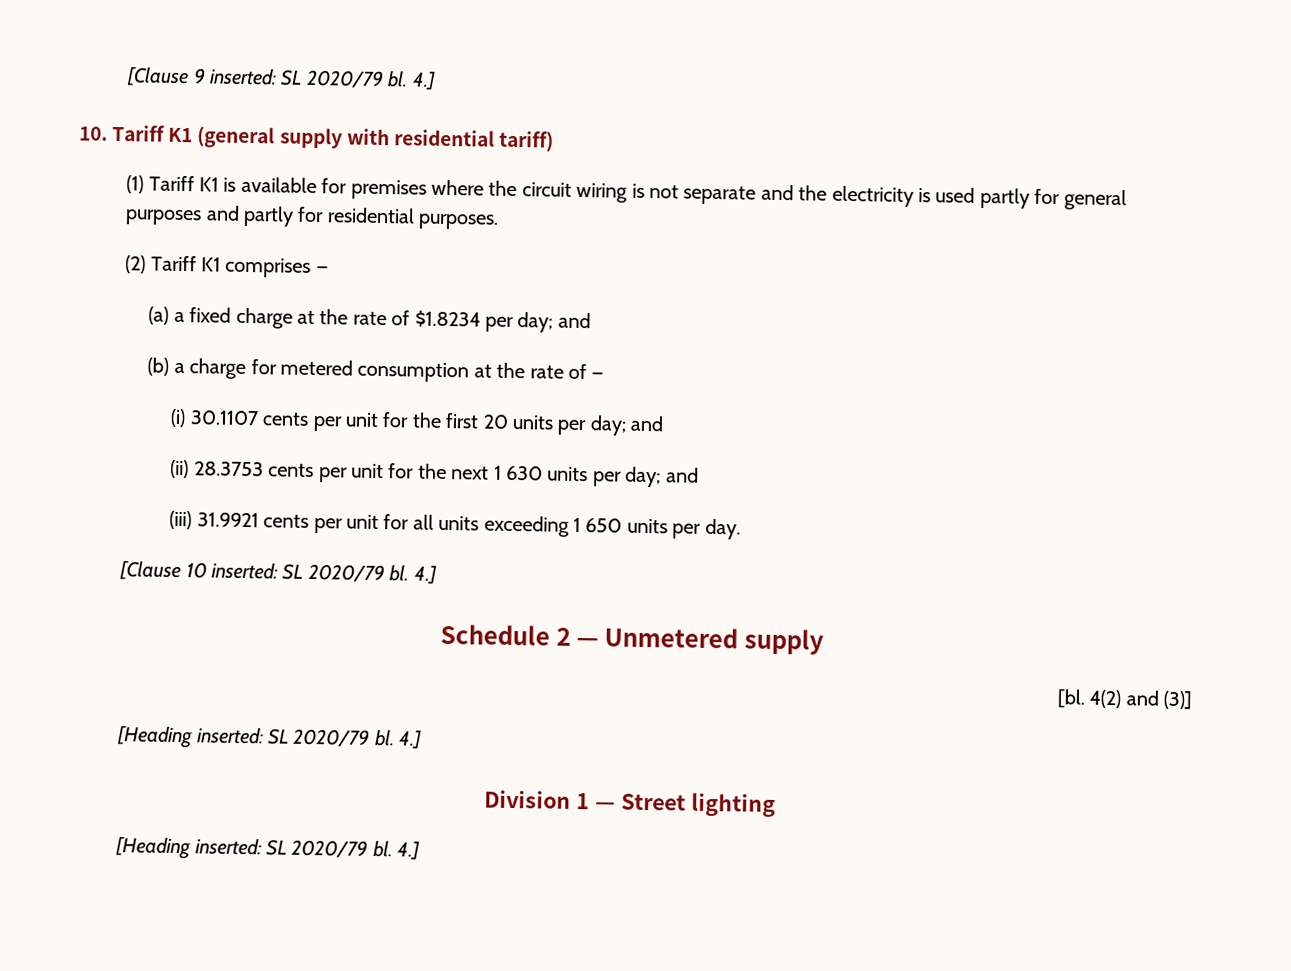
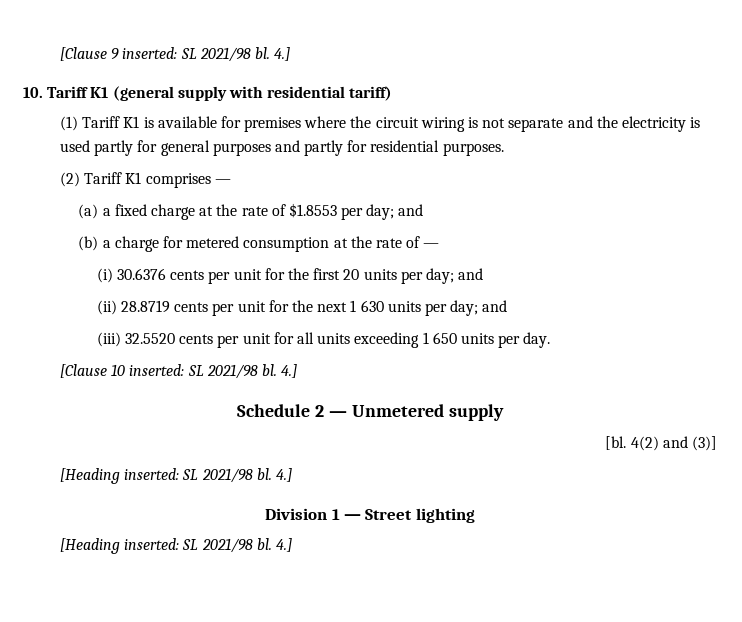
- [Clause 9 inserted: SL 2020/79 bl.
+ [Clause 9 inserted: SL 2021/98 bl.
- (a) a fixed charge at the rate of $1.8234 per day; and
+ (a) a fixed charge at the rate of $1.8553 per day; and
- (i) 30.1107 cents per unit for the first 20 units per day; and
+ (i) 30.6376 cents per unit for the first 20 units per day; and
- (ii) 28.3753 cents per unit for the next 1 630 units per day; and
+ (ii) 28.8719 cents per unit for the next 1 630 units per day; and
- (iii) 31.9921 cents per unit for all units exceeding 1 650 units per day.
+ (iii) 32.5520 cents per unit for all units exceeding 1 650 units per day.
- [Clause 10 inserted: SL 2020/79 bl.
+ [Clause 10 inserted: SL 2021/98 bl.
  4(2) and (3)]
- [Heading inserted: SL 2020/79 bl.
+ [Heading inserted: SL 2021/98 bl.
  Division 1 — Street lighting
- [Heading inserted: SL 2020/79 bl.
+ [Heading inserted: SL 2021/98 bl.

